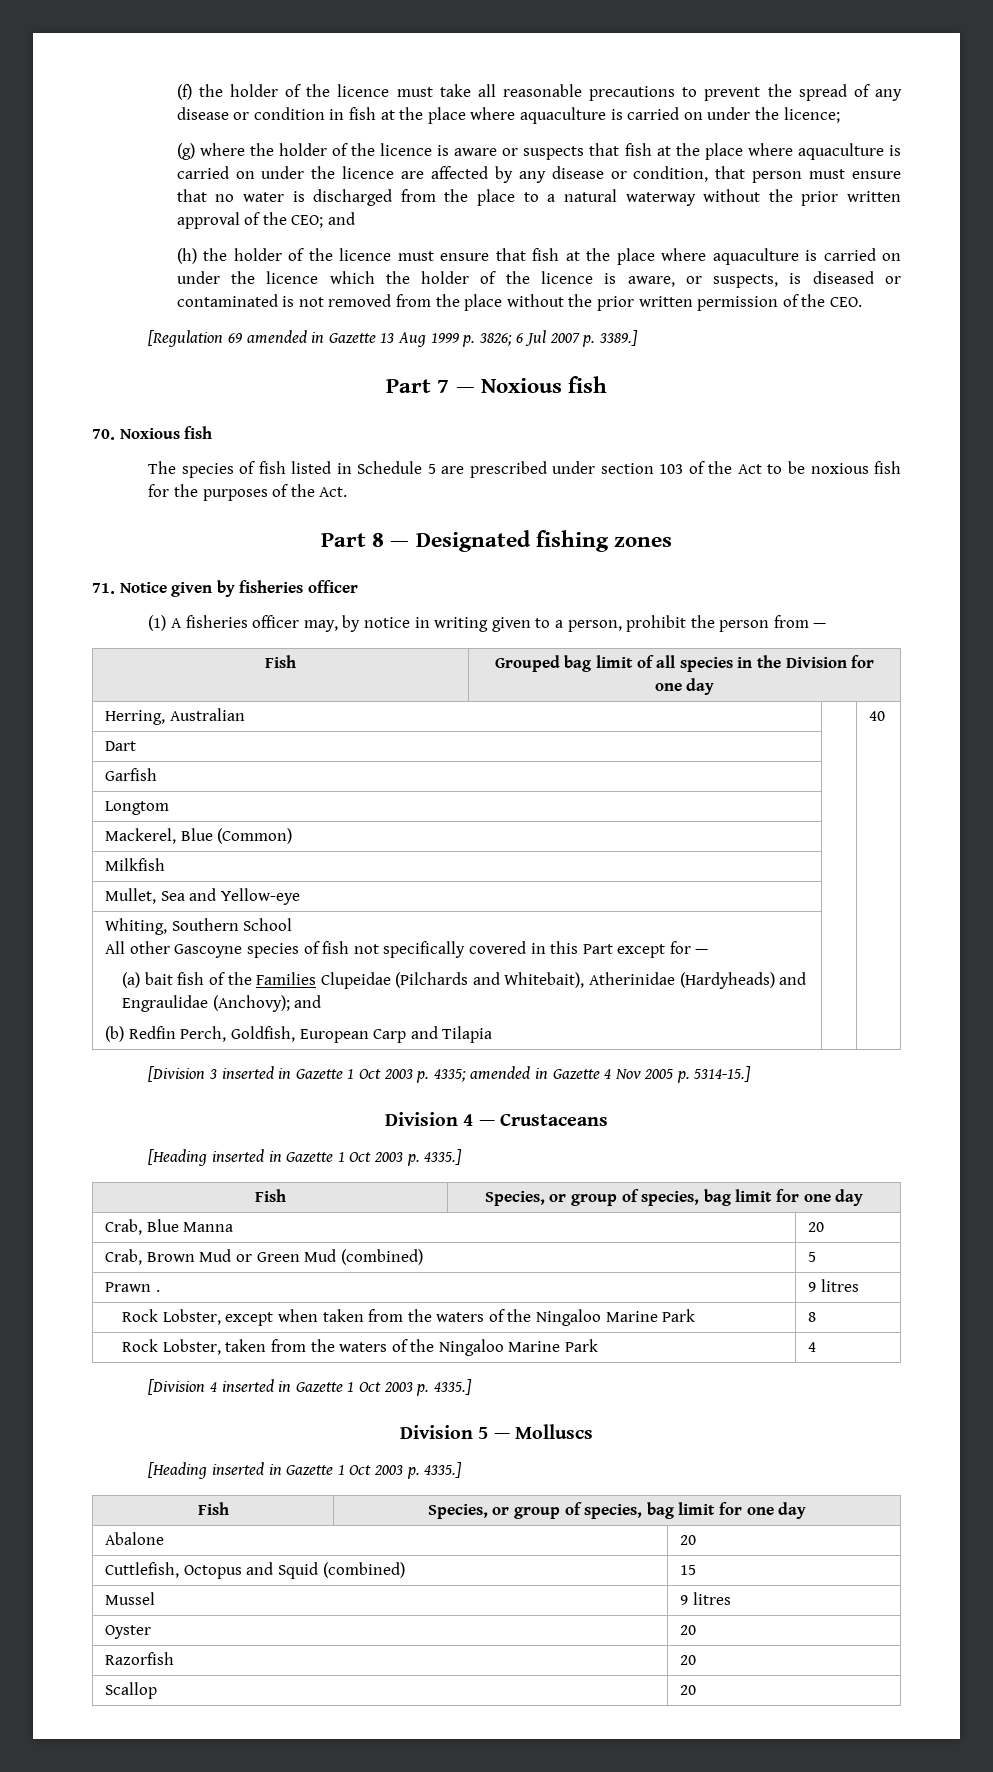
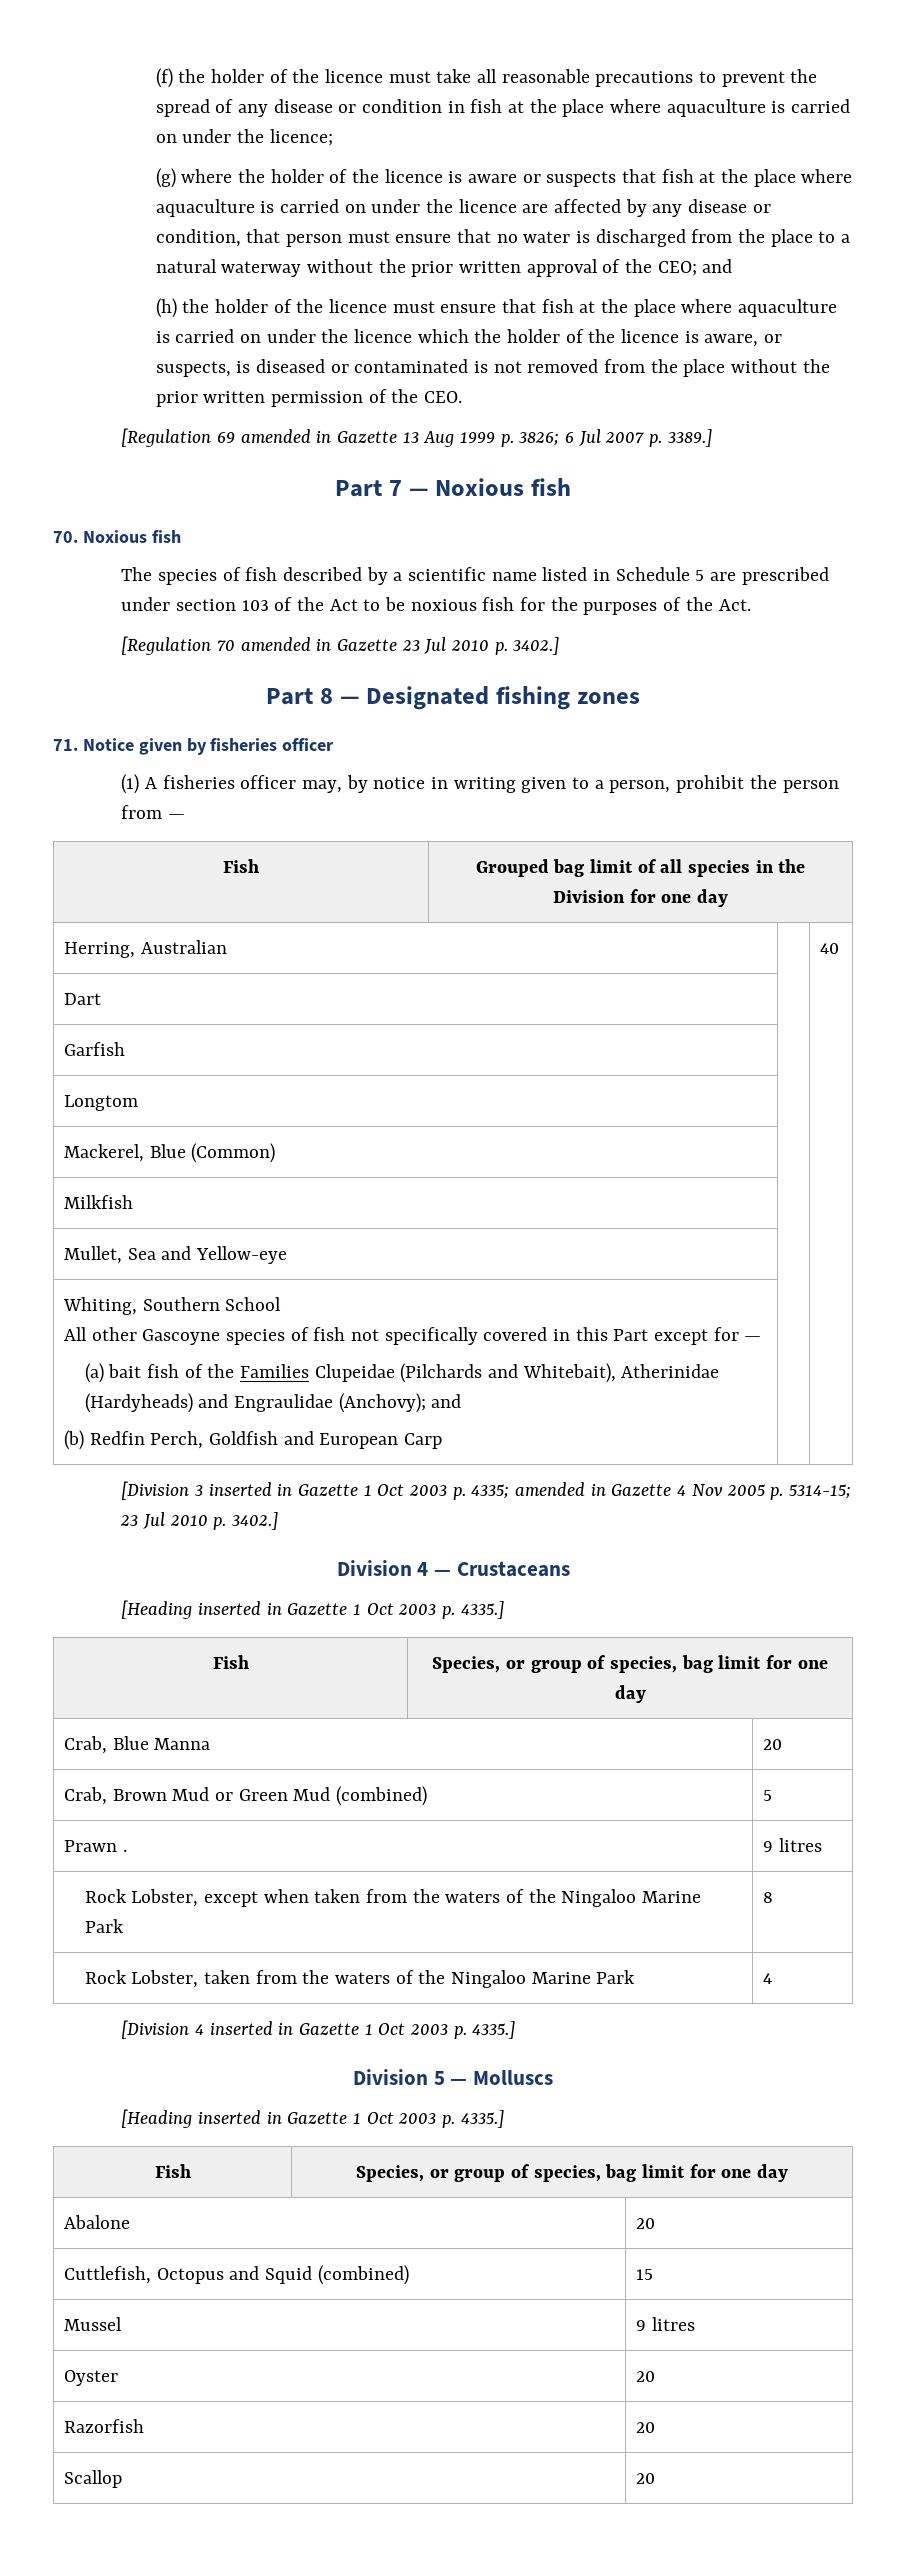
- The species of fish listed in Schedule 5 are prescribed under section 103 of the Act to be noxious fish for the purposes of the Act.
+ The species of fish described by a scientific name listed in Schedule 5 are prescribed under section 103 of the Act to be noxious fish for the purposes of the Act.
+ [Regulation 70 amended in Gazette 23 Jul 2010 p. 3402.]
- (b) Redfin Perch, Goldfish, European Carp and Tilapia
+ (b) Redfin Perch, Goldfish and European Carp
- [Division 3 inserted in Gazette 1 Oct 2003 p. 4335; amended in Gazette 4 Nov 2005 p. 5314-15.]
+ [Division 3 inserted in Gazette 1 Oct 2003 p. 4335; amended in Gazette 4 Nov 2005 p. 5314-15; 23 Jul 2010 p. 3402.]

